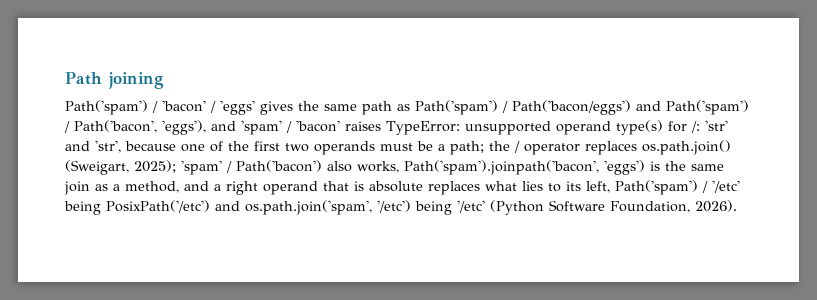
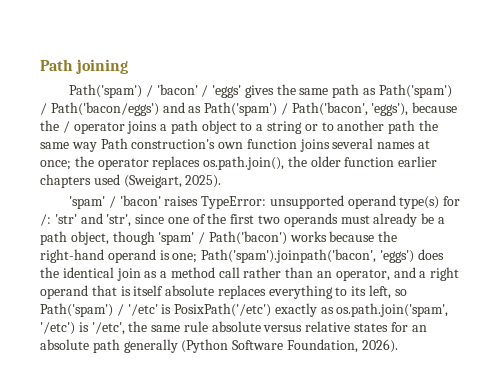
- Path('spam') / 'bacon' / 'eggs' gives the same path as Path('spam') / Path('bacon/eggs') and Path('spam') / Path('bacon', 'eggs'), and 'spam' / 'bacon' raises TypeError: unsupported operand type(s) for /: 'str' and 'str', because one of the first two operands must be a path; the / operator replaces os.path.join() (Sweigart, 2025); 'spam' / Path('bacon') also works, Path('spam').joinpath('bacon', 'eggs') is the same join as a method, and a right operand that is absolute replaces what lies to its left, Path('spam') / '/etc' being PosixPath('/etc') and os.path.join('spam', '/etc') being '/etc' (Python Software Foundation, 2026).
+ Path('spam') / 'bacon' / 'eggs' gives the same path as Path('spam') / Path('bacon/eggs') and as Path('spam') / Path('bacon', 'eggs'), because the / operator joins a path object to a string or to another path the same way Path construction's own function joins several names at once; the operator replaces os.path.join(), the older function earlier chapters used (Sweigart, 2025).
+ 'spam' / 'bacon' raises TypeError: unsupported operand type(s) for /: 'str' and 'str', since one of the first two operands must already be a path object, though 'spam' / Path('bacon') works because the right-hand operand is one; Path('spam').joinpath('bacon', 'eggs') does the identical join as a method call rather than an operator, and a right operand that is itself absolute replaces everything to its left, so Path('spam') / '/etc' is PosixPath('/etc') exactly as os.path.join('spam', '/etc') is '/etc', the same rule absolute versus relative states for an absolute path generally (Python Software Foundation, 2026).

